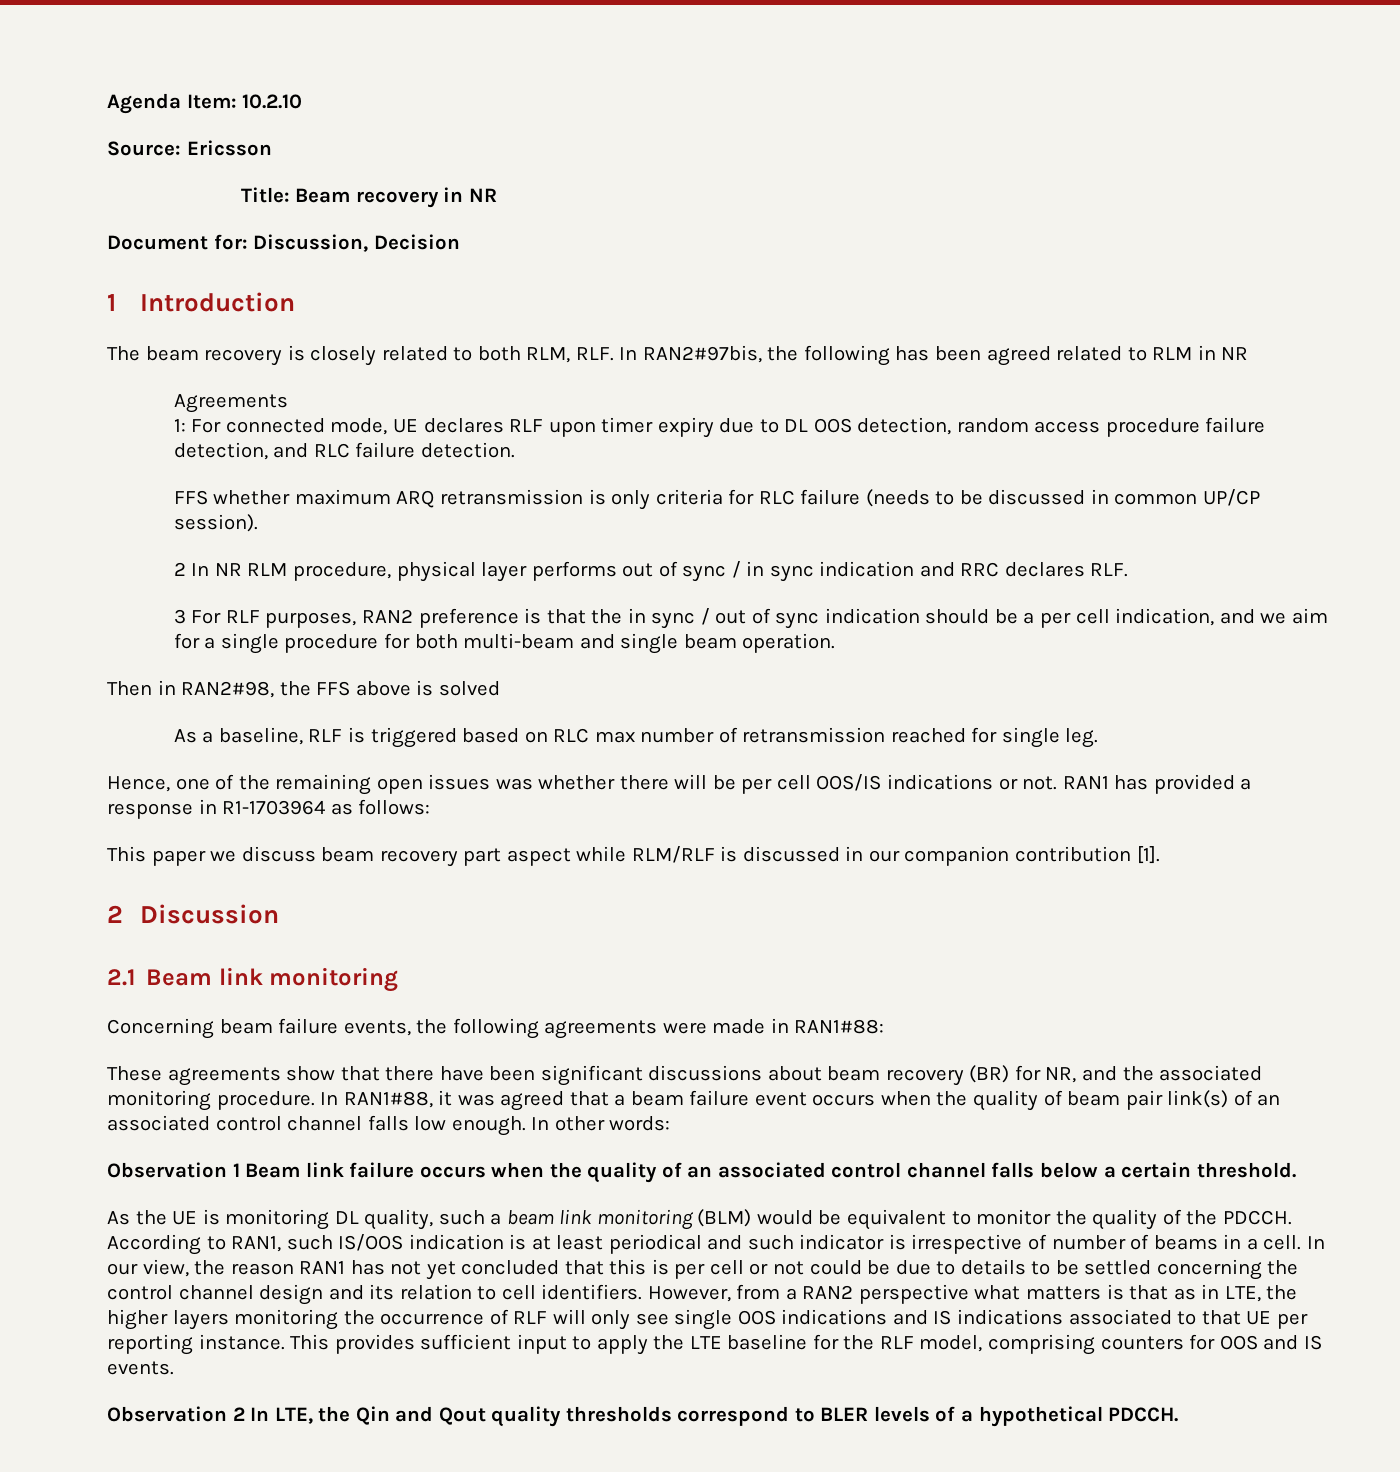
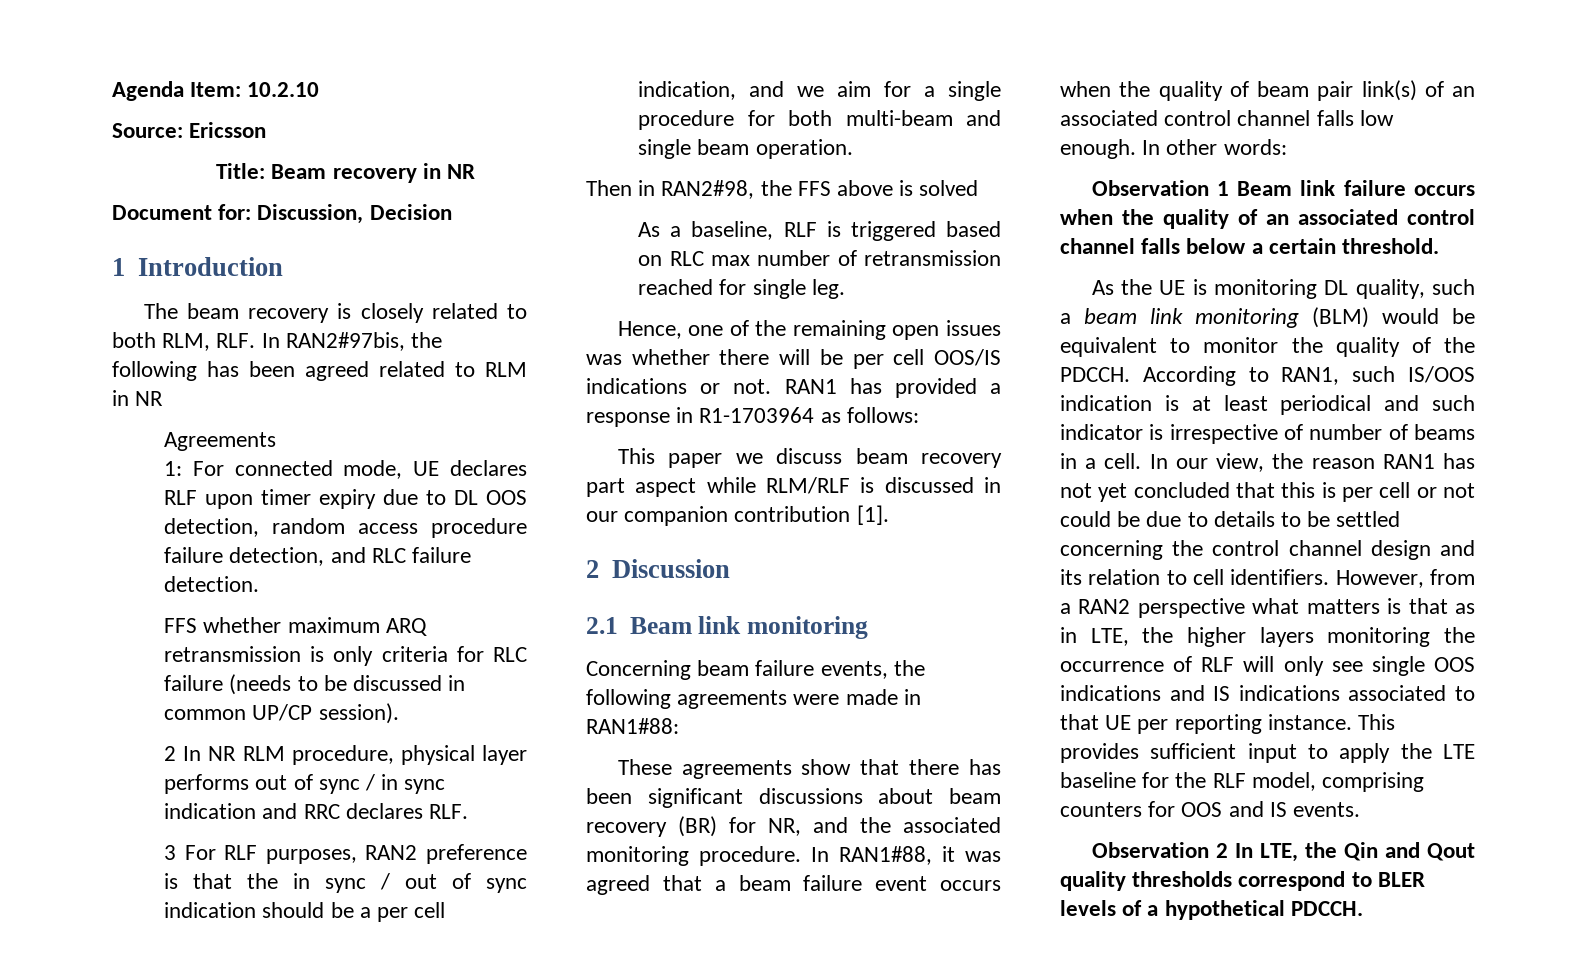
- These agreements show that there have been significant discussions about beam recovery (BR) for NR, and the associated monitoring procedure.
+ These agreements show that there has been significant discussions about beam recovery (BR) for NR, and the associated monitoring procedure.

